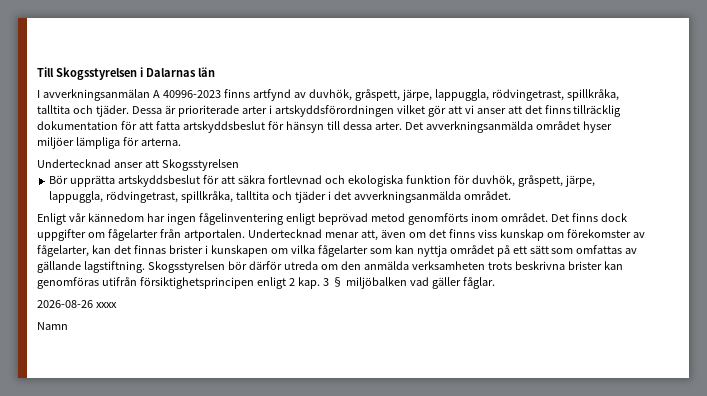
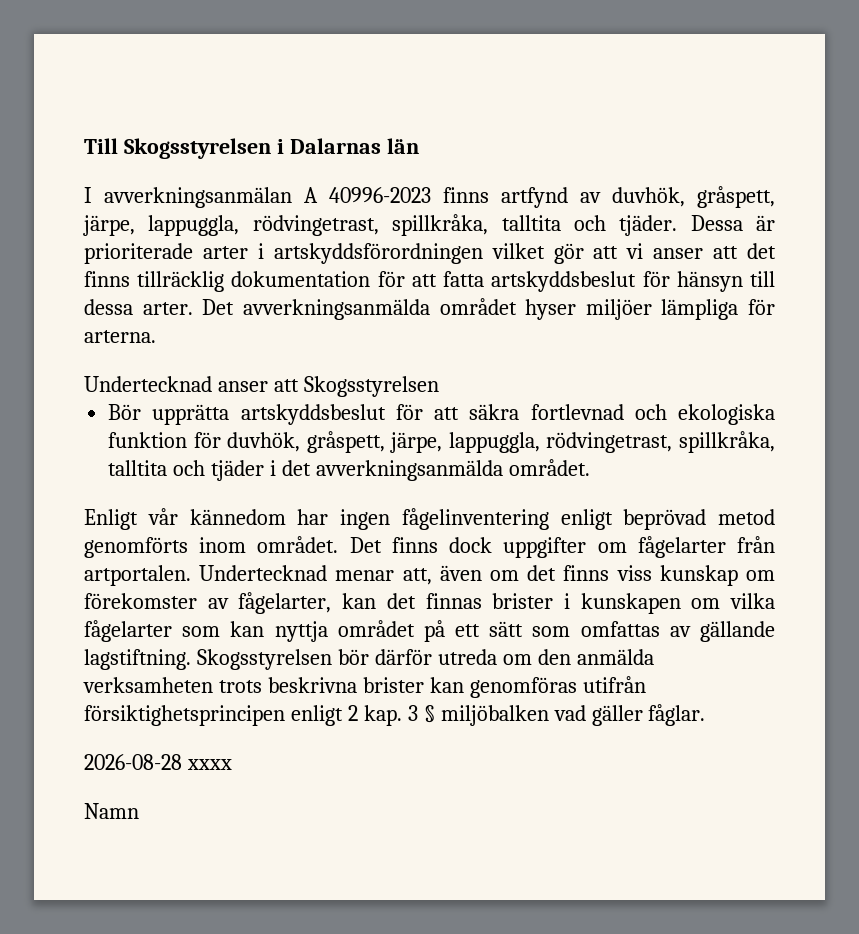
- 2026-08-26 xxxx
+ 2026-08-28 xxxx

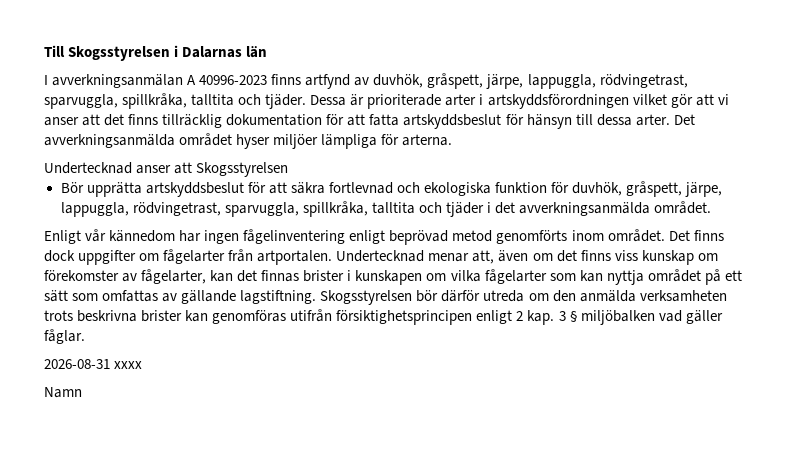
- I avverkningsanmälan A 40996-2023 finns artfynd av duvhök, gråspett, järpe, lappuggla, rödvingetrast, spillkråka, talltita och tjäder.
+ I avverkningsanmälan A 40996-2023 finns artfynd av duvhök, gråspett, järpe, lappuggla, rödvingetrast, sparvuggla, spillkråka, talltita och tjäder.
- Bör upprätta artskyddsbeslut för att säkra fortlevnad och ekologiska funktion för duvhök, gråspett, järpe, lappuggla, rödvingetrast, spillkråka, talltita och tjäder i det avverkningsanmälda området.
+ Bör upprätta artskyddsbeslut för att säkra fortlevnad och ekologiska funktion för duvhök, gråspett, järpe, lappuggla, rödvingetrast, sparvuggla, spillkråka, talltita och tjäder i det avverkningsanmälda området.
- 2026-08-28 xxxx
+ 2026-08-31 xxxx

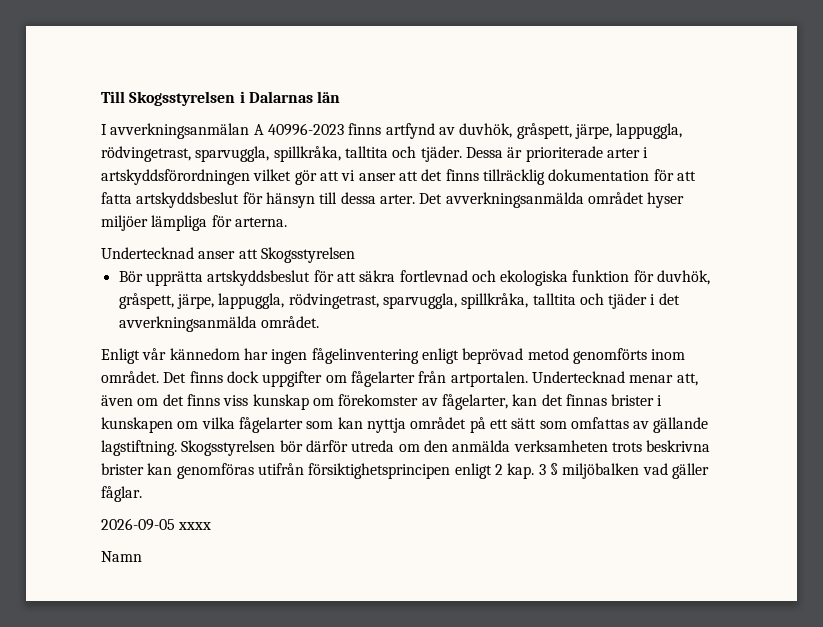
- 2026-08-31 xxxx
+ 2026-09-05 xxxx

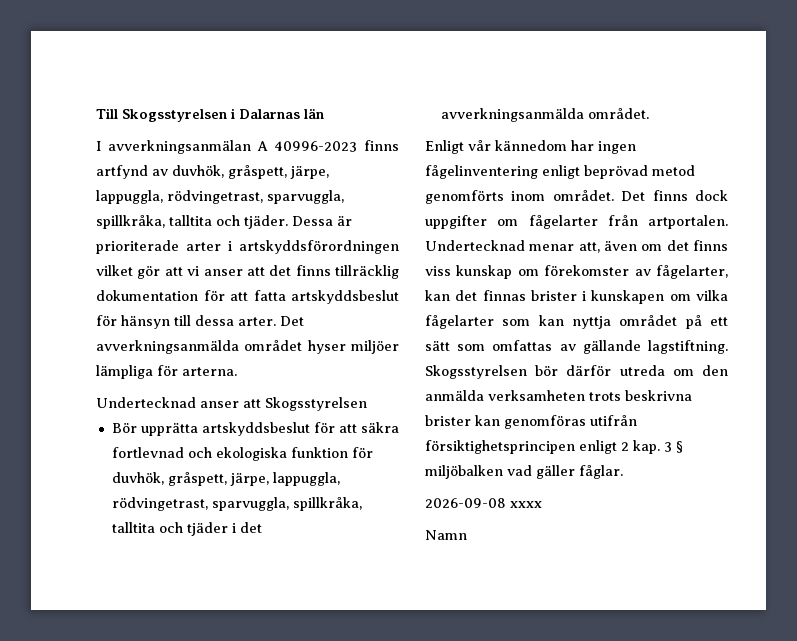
- 2026-09-05 xxxx
+ 2026-09-08 xxxx

